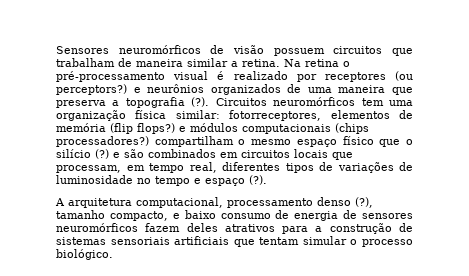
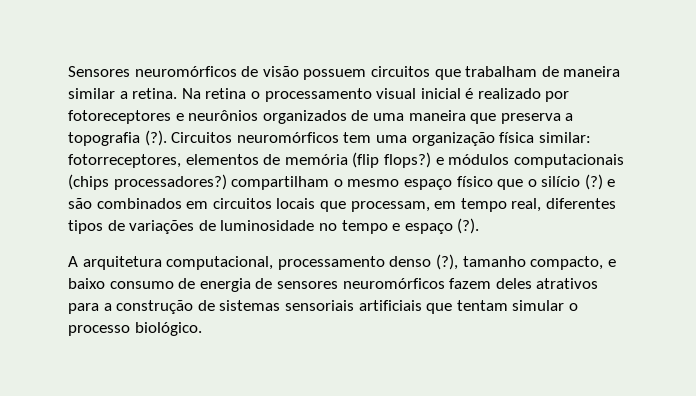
- Na retina o pré-processamento visual é realizado por receptores (ou perceptors?) e neurônios organizados de uma maneira que preserva a topografia (?).
+ Na retina o processamento visual inicial é realizado por fotoreceptores e neurônios organizados de uma maneira que preserva a topografia (?).

